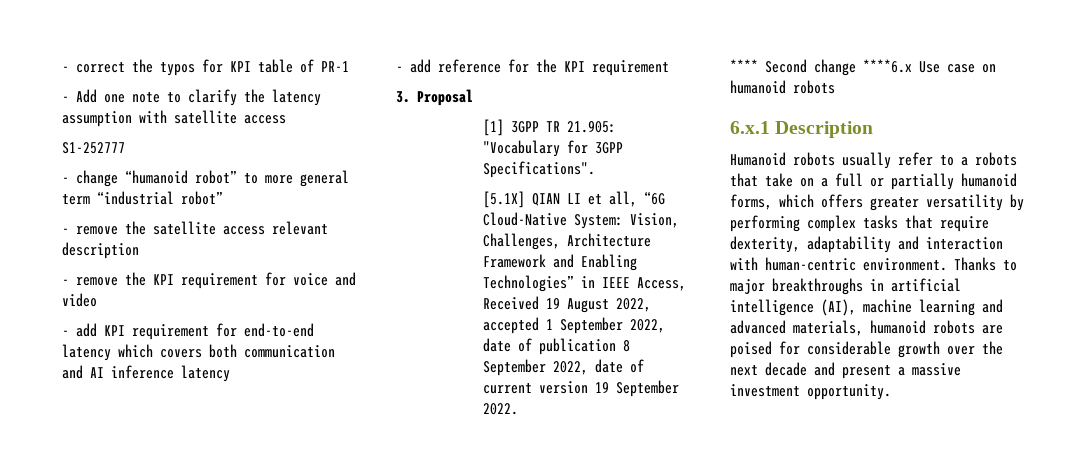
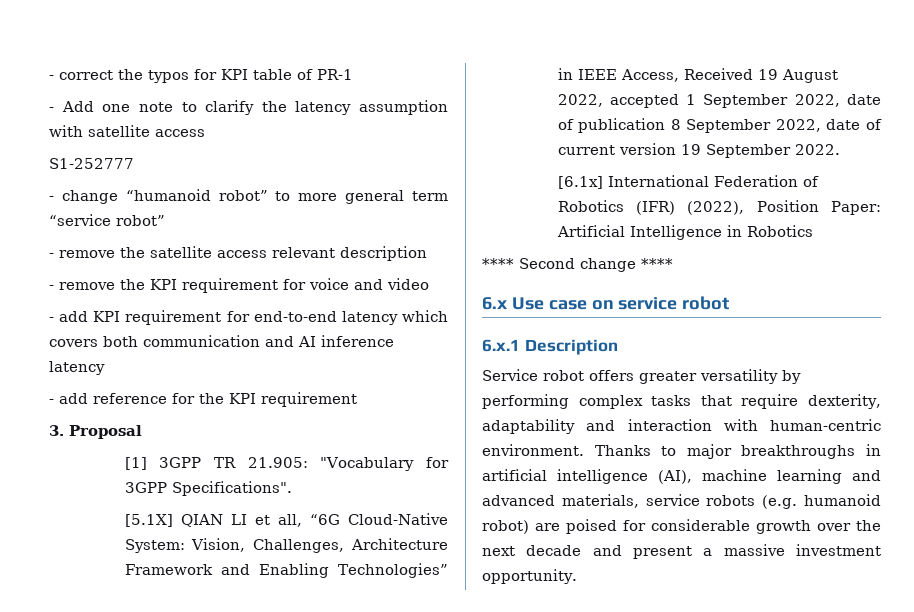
- - change “humanoid robot” to more general term “industrial robot”
+ - change “humanoid robot” to more general term “service robot”
+ [6.1x] International Federation of Robotics (IFR) (2022), Position Paper: Artificial Intelligence in Robotics
- **** Second change ****6.x Use case on humanoid robots
+ **** Second change ****
+ 6.x Use case on service robot
- Humanoid robots usually refer to a robots that take on a full or partially humanoid forms, which offers greater versatility by performing complex tasks that require dexterity, adaptability and interaction with human-centric environment.
+ Service robot offers greater versatility by performing complex tasks that require dexterity, adaptability and interaction with human-centric environment.
- Thanks to major breakthroughs in artificial intelligence (AI), machine learning and advanced materials, humanoid robots are poised for considerable growth over the next decade and present a massive investment opportunity.
+ Thanks to major breakthroughs in artificial intelligence (AI), machine learning and advanced materials, service robots (e.g. humanoid robot) are poised for considerable growth over the next decade and present a massive investment opportunity.

